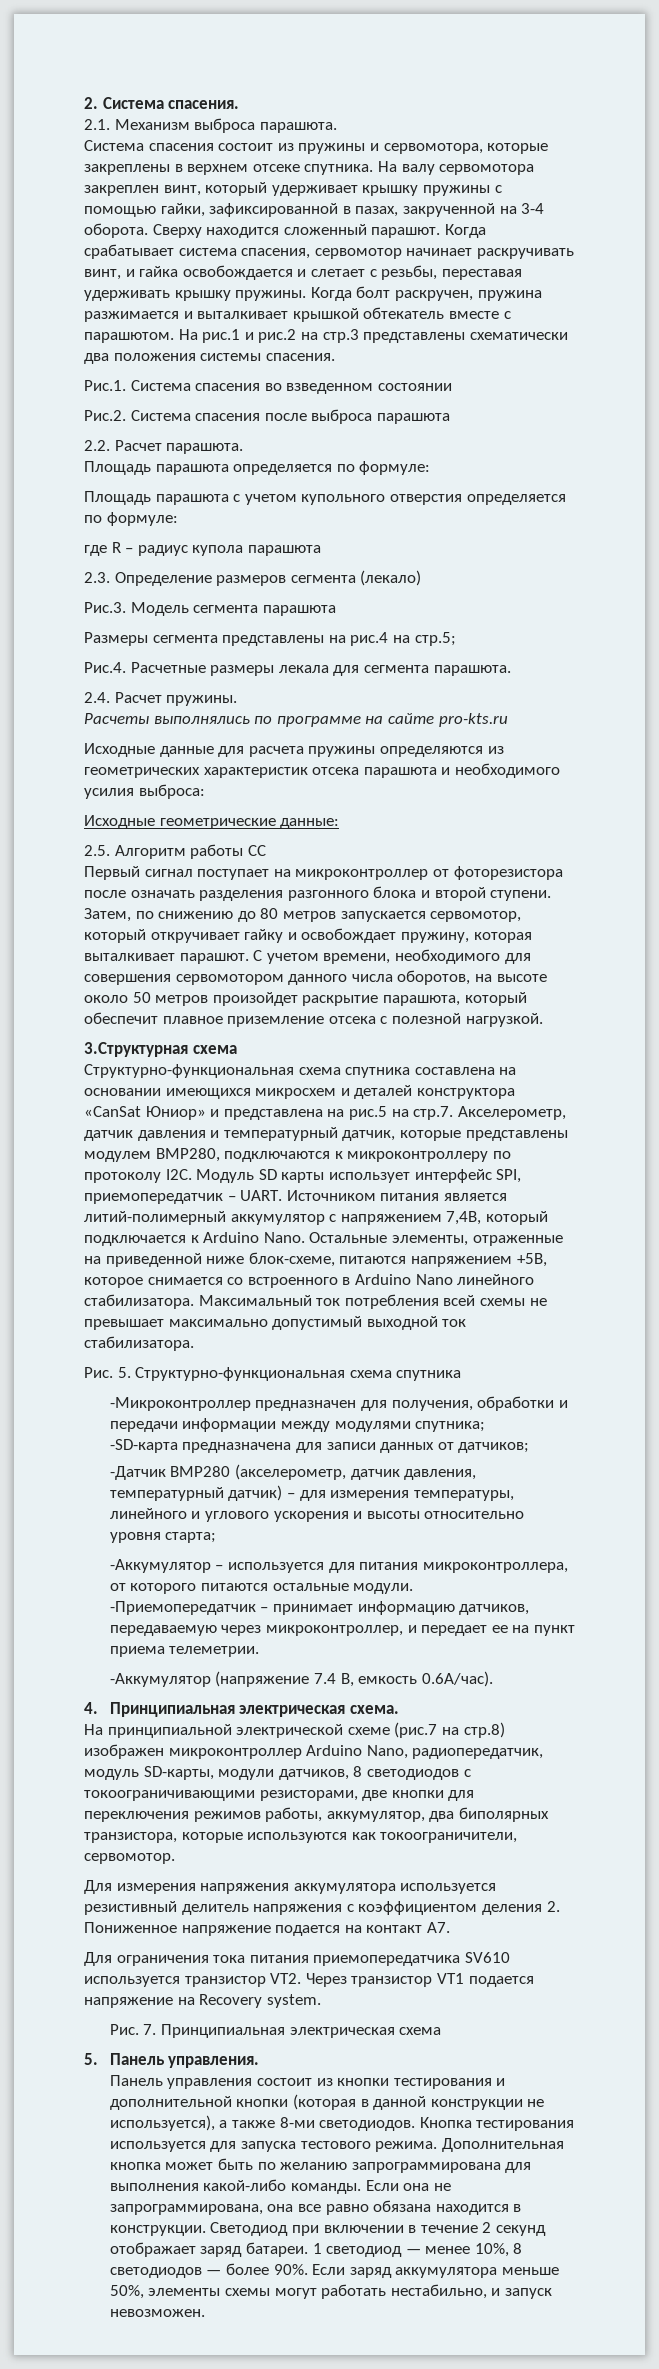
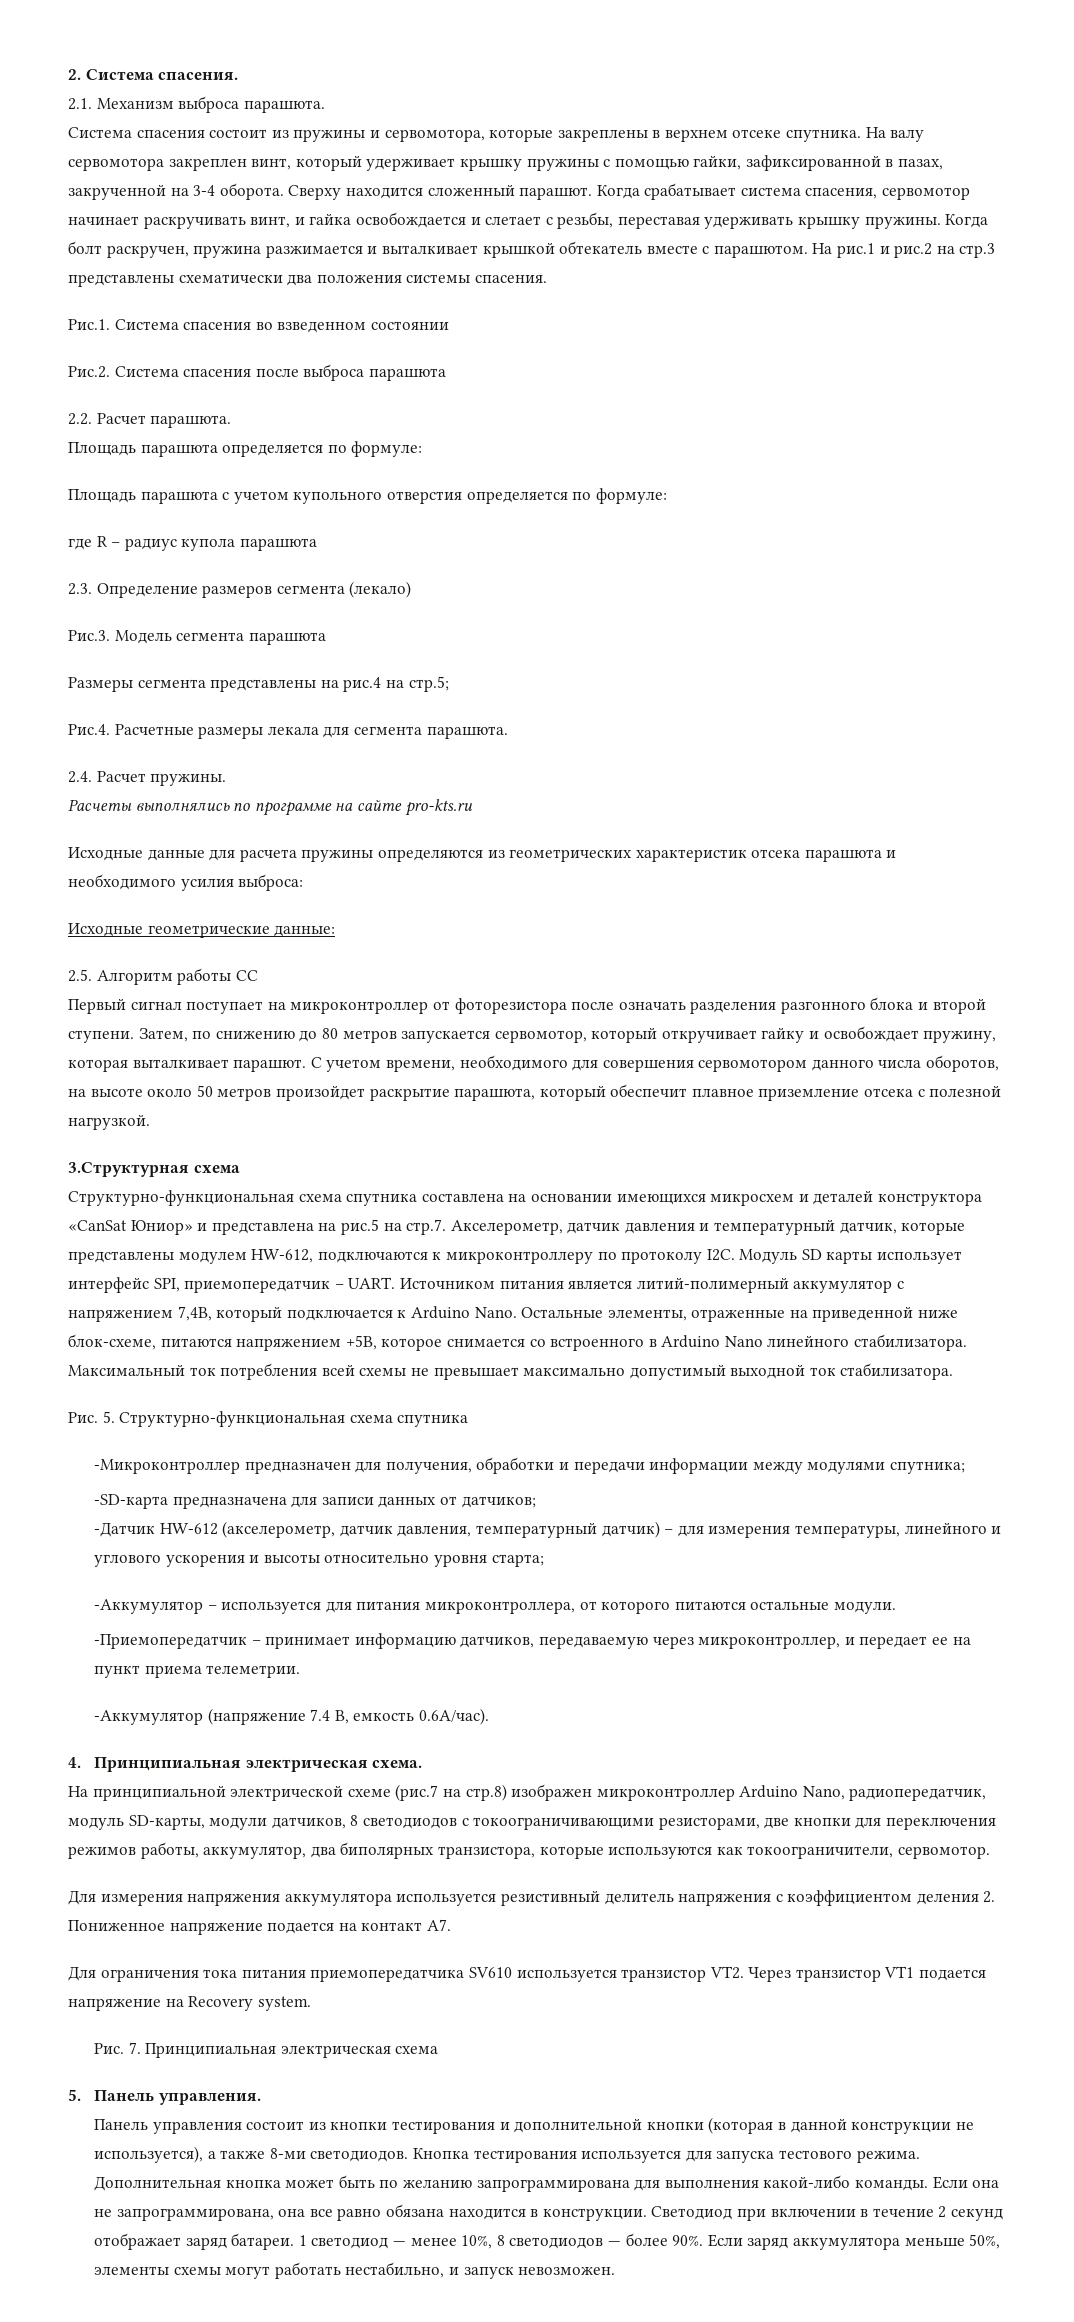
- Структурно-функциональная схема спутника составлена на основании имеющихся микросхем и деталей конструктора «CanSat Юниор» и представлена на рис.5 на стр.7. Акселерометр, датчик давления и температурный датчик, которые представлены модулем BMP280, подключаются к микроконтроллеру по протоколу I2C. Модуль SD карты использует интерфейс SPI, приемопередатчик – UART.
+ Структурно-функциональная схема спутника составлена на основании имеющихся микросхем и деталей конструктора «CanSat Юниор» и представлена на рис.5 на стр.7. Акселерометр, датчик давления и температурный датчик, которые представлены модулем HW-612, подключаются к микроконтроллеру по протоколу I2C. Модуль SD карты использует интерфейс SPI, приемопередатчик – UART.
- -Датчик BMP280 (акселерометр, датчик давления, температурный датчик) – для измерения температуры, линейного и углового ускорения и высоты относительно уровня старта;
+ -Датчик HW-612 (акселерометр, датчик давления, температурный датчик) – для измерения температуры, линейного и углового ускорения и высоты относительно уровня старта;

